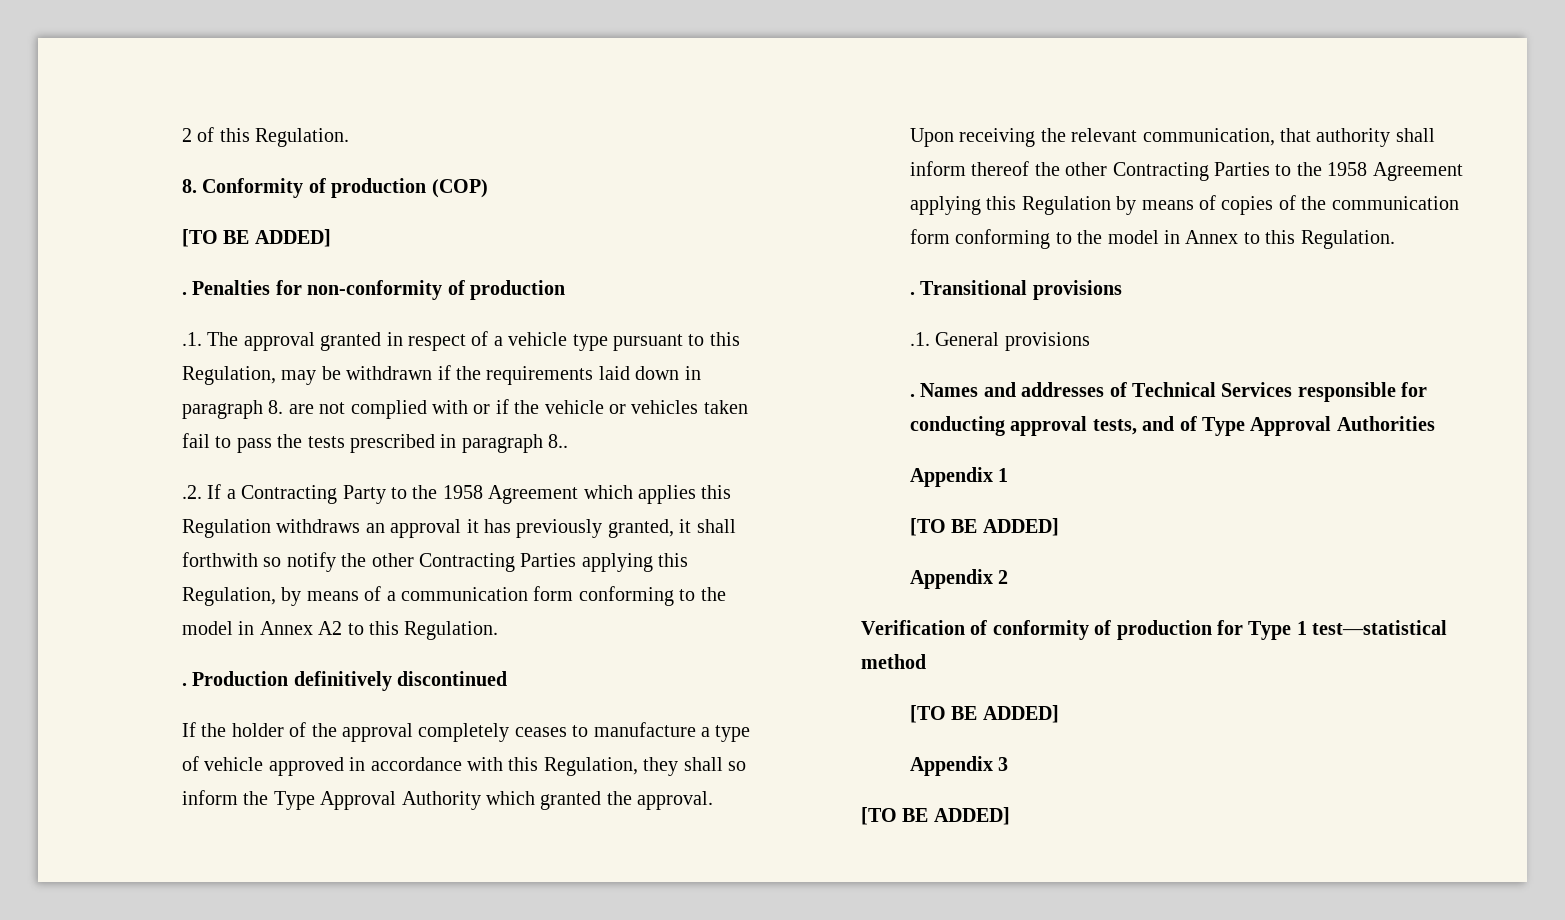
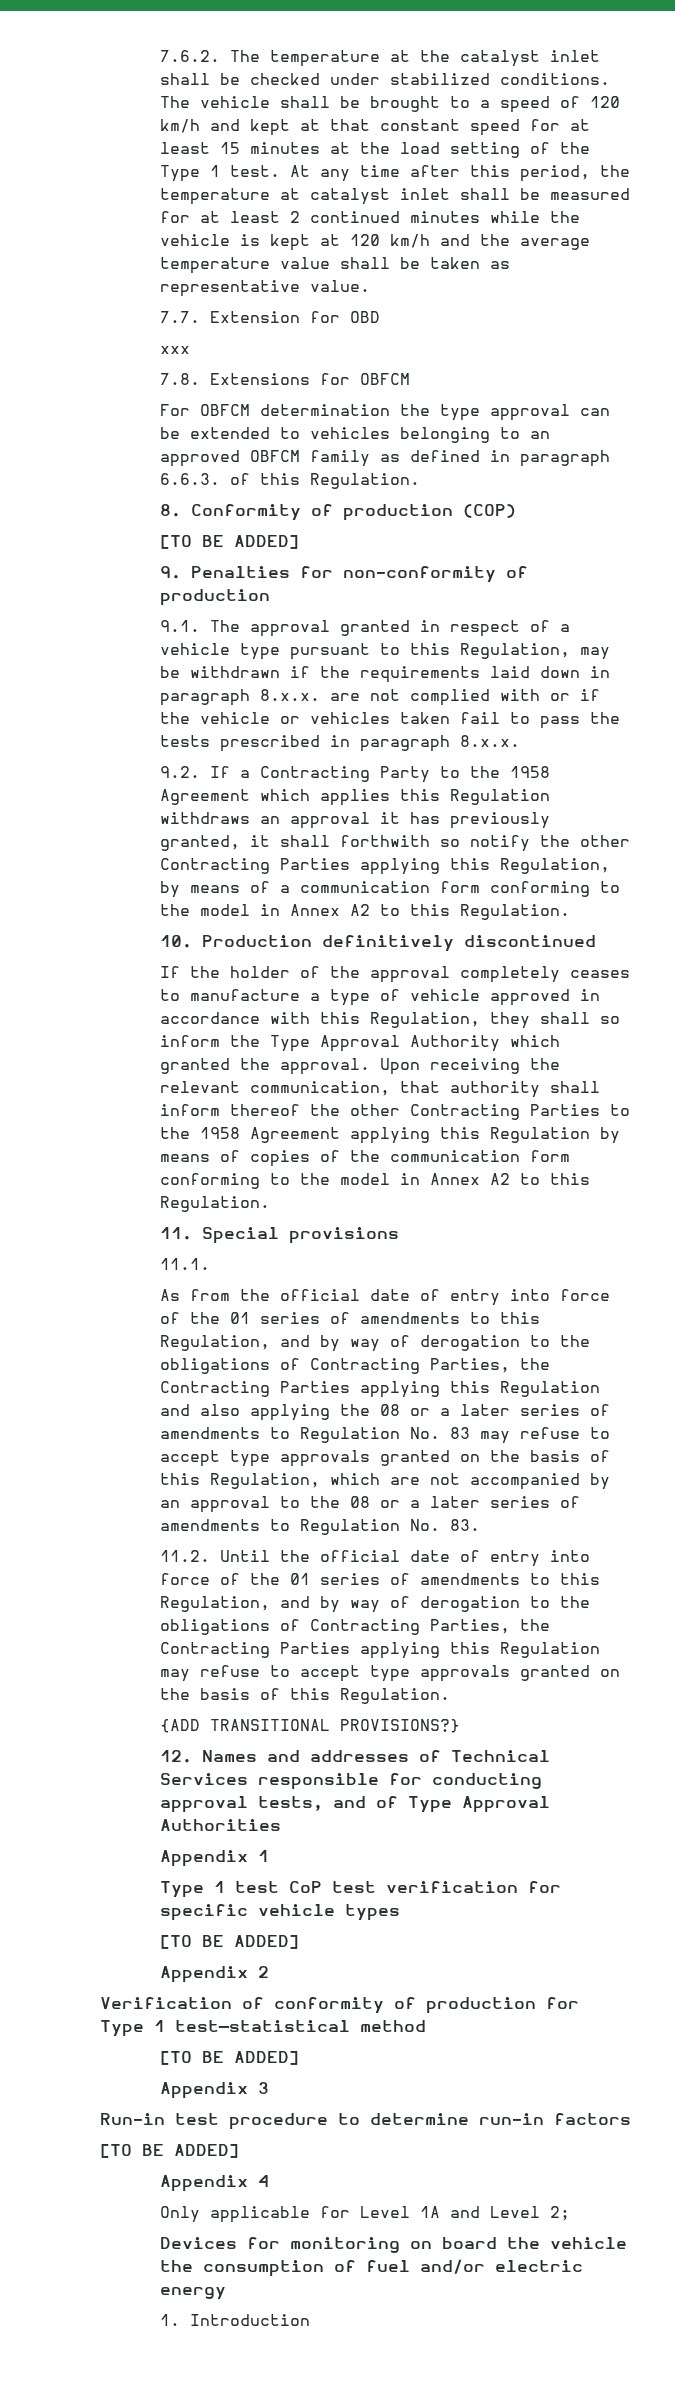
- 2 of this Regulation.
+ 7.6.2. The temperature at the catalyst inlet shall be checked under stabilized conditions. The vehicle shall be brought to a speed of 120 km/h and kept at that constant speed for at least 15 minutes at the load setting of the Type 1 test. At any time after this period, the temperature at catalyst inlet shall be measured for at least 2 continued minutes while the vehicle is kept at 120 km/h and the average temperature value shall be taken as representative value.
+ 7.7. Extension for OBD
+ xxx
+ 7.8. Extensions for OBFCM
+ For OBFCM determination the type approval can be extended to vehicles belonging to an approved OBFCM family as defined in paragraph 6.6.3. of this Regulation.
- . Penalties for non-conformity of production
+ 9. Penalties for non-conformity of production
- .1. The approval granted in respect of a vehicle type pursuant to this Regulation, may be withdrawn if the requirements laid down in paragraph 8. are not complied with or if the vehicle or vehicles taken fail to pass the tests prescribed in paragraph 8..
- .2. If a Contracting Party to the 1958 Agreement which applies this Regulation withdraws an approval it has previously granted, it shall forthwith so notify the other Contracting Parties applying this Regulation, by means of a communication form conforming to the model in Annex A2 to this Regulation.
+ 9.1. The approval granted in respect of a vehicle type pursuant to this Regulation, may be withdrawn if the requirements laid down in paragraph 8.x.x. are not complied with or if the vehicle or vehicles taken fail to pass the tests prescribed in paragraph 8.x.x.
+ 9.2. If a Contracting Party to the 1958 Agreement which applies this Regulation withdraws an approval it has previously granted, it shall forthwith so notify the other Contracting Parties applying this Regulation, by means of a communication form conforming to the model in Annex A2 to this Regulation.
- . Production definitively discontinued
+ 10. Production definitively discontinued
- Upon receiving the relevant communication, that authority shall inform thereof the other Contracting Parties to the 1958 Agreement applying this Regulation by means of copies of the communication form conforming to the model in Annex to this Regulation.
- . Transitional provisions
- .1. General provisions
- . Names and addresses of Technical Services responsible for conducting approval tests, and of Type Approval Authorities
+ Upon receiving the relevant communication, that authority shall inform thereof the other Contracting Parties to the 1958 Agreement applying this Regulation by means of copies of the communication form conforming to the model in Annex A2 to this Regulation.
+ 11. Special provisions
+ 11.1.
+ As from the official date of entry into force of the 01 series of amendments to this Regulation, and by way of derogation to the obligations of Contracting Parties, the Contracting Parties applying this Regulation and also applying the 08 or a later series of amendments to Regulation No. 83 may refuse to accept type approvals granted on the basis of this Regulation, which are not accompanied by an approval to the 08 or a later series of amendments to Regulation No. 83.
+ 11.2. Until the official date of entry into force of the 01 series of amendments to this Regulation, and by way of derogation to the obligations of Contracting Parties, the Contracting Parties applying this Regulation may refuse to accept type approvals granted on the basis of this Regulation.
+ {ADD TRANSITIONAL PROVISIONS?}
+ 12. Names and addresses of Technical Services responsible for conducting approval tests, and of Type Approval Authorities
+ Type 1 test CoP test verification for specific vehicle types
  Appendix 3
+ Run-in test procedure to determine run-in factors
  [TO BE ADDED]
+ Appendix 4
+ Only applicable for Level 1A and Level 2;
+ Devices for monitoring on board the vehicle the consumption of fuel and/or electric energy
+ 1. Introduction

